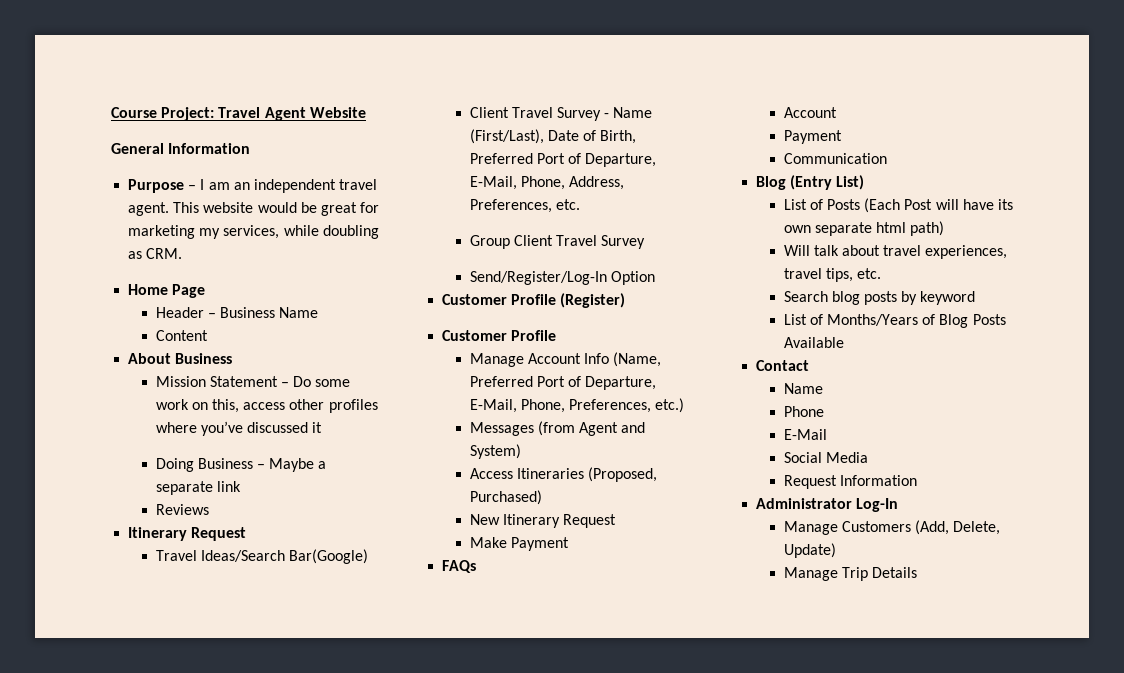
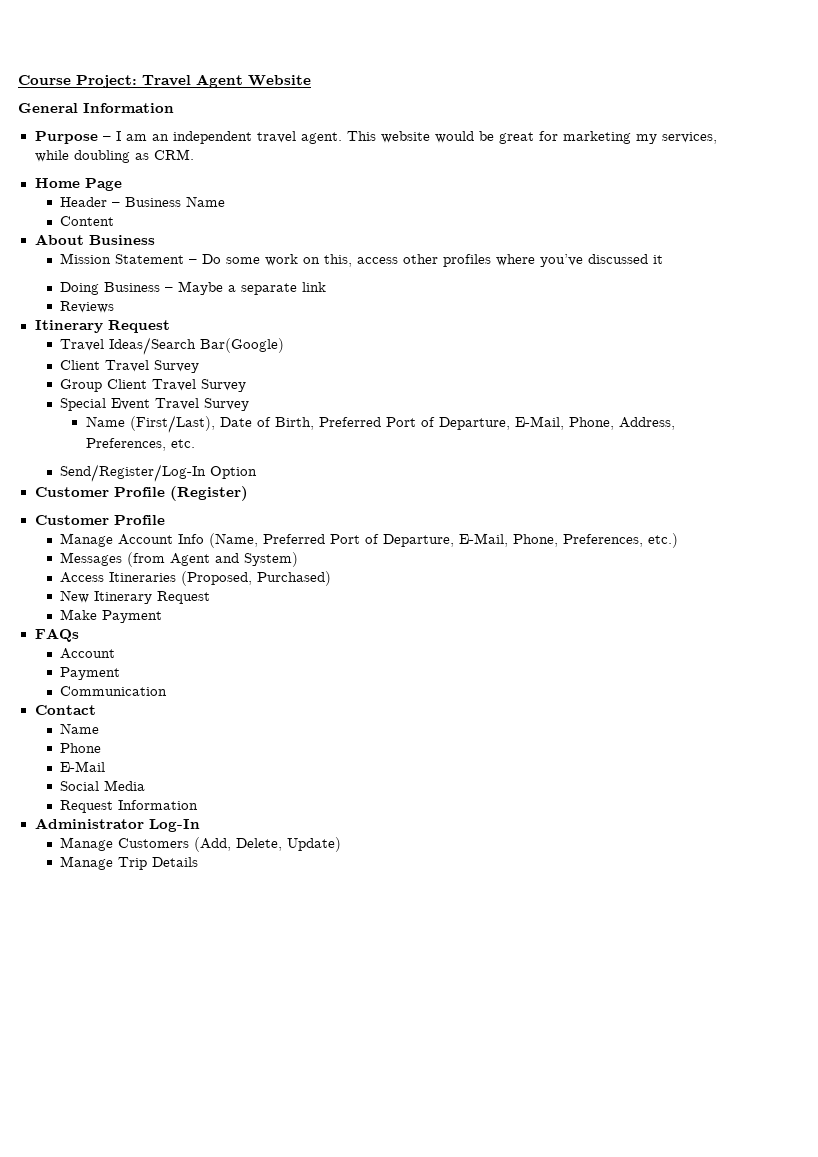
  Travel Ideas/Search Bar(Google)
- Client Travel Survey - Name (First/Last), Date of Birth, Preferred Port of Departure, E-Mail, Phone, Address, Preferences, etc.
+ Client Travel Survey
+ Group Client Travel Survey
+ Special Event Travel Survey
+ Name (First/Last), Date of Birth, Preferred Port of Departure, E-Mail, Phone, Address, Preferences, etc.
- Group Client Travel Survey
- Blog (Entry List)
- List of Posts (Each Post will have its own separate html path)
- Will talk about travel experiences, travel tips, etc.
- Search blog posts by keyword
- List of Months/Years of Blog Posts Available

